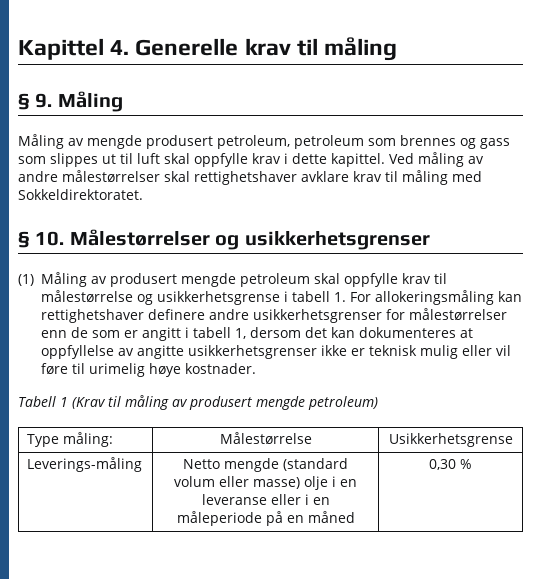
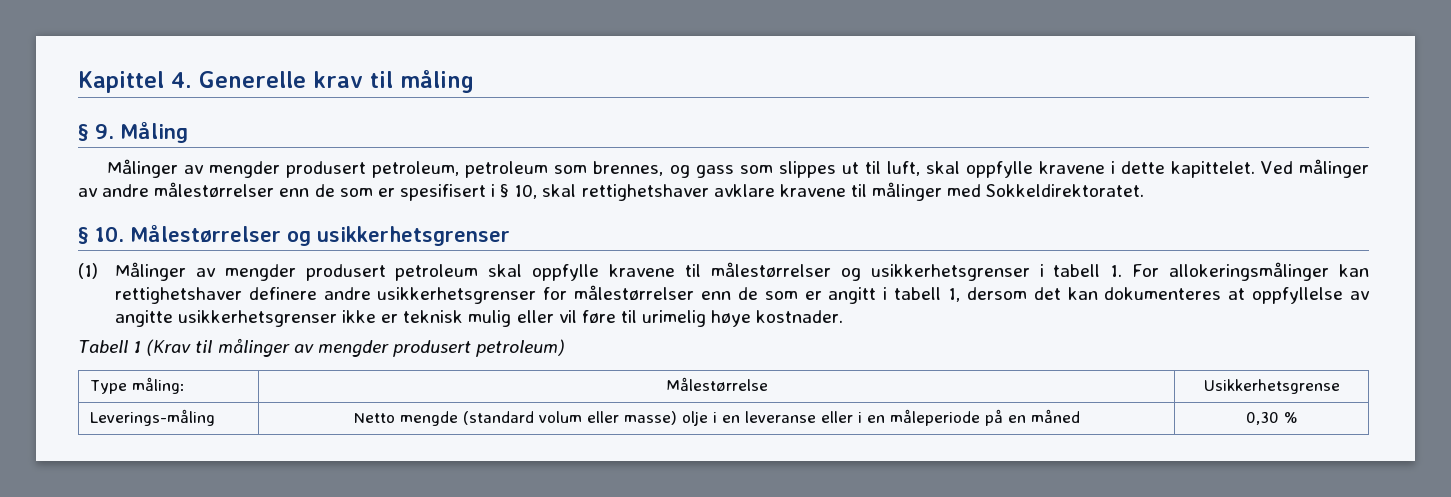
- Måling av mengde produsert petroleum, petroleum som brennes og gass som slippes ut til luft skal oppfylle krav i dette kapittel. Ved måling av andre målestørrelser skal rettighetshaver avklare krav til måling med Sokkeldirektoratet.
+ Målinger av mengder produsert petroleum, petroleum som brennes, og gass som slippes ut til luft, skal oppfylle kravene i dette kapittelet. Ved målinger av andre målestørrelser enn de som er spesifisert i § 10, skal rettighetshaver avklare kravene til målinger med Sokkeldirektoratet.
- (1) Måling av produsert mengde petroleum skal oppfylle krav til målestørrelse og usikkerhetsgrense i tabell 1. For allokeringsmåling kan rettighetshaver definere andre usikkerhetsgrenser for målestørrelser enn de som er angitt i tabell 1, dersom det kan dokumenteres at oppfyllelse av angitte usikkerhetsgrenser ikke er teknisk mulig eller vil føre til urimelig høye kostnader.
+ (1) Målinger av mengder produsert petroleum skal oppfylle kravene til målestørrelser og usikkerhetsgrenser i tabell 1. For allokeringsmålinger kan rettighetshaver definere andre usikkerhetsgrenser for målestørrelser enn de som er angitt i tabell 1, dersom det kan dokumenteres at oppfyllelse av angitte usikkerhetsgrenser ikke er teknisk mulig eller vil føre til urimelig høye kostnader.
- Tabell 1 (Krav til måling av produsert mengde petroleum)
+ Tabell 1 (Krav til målinger av mengder produsert petroleum)

